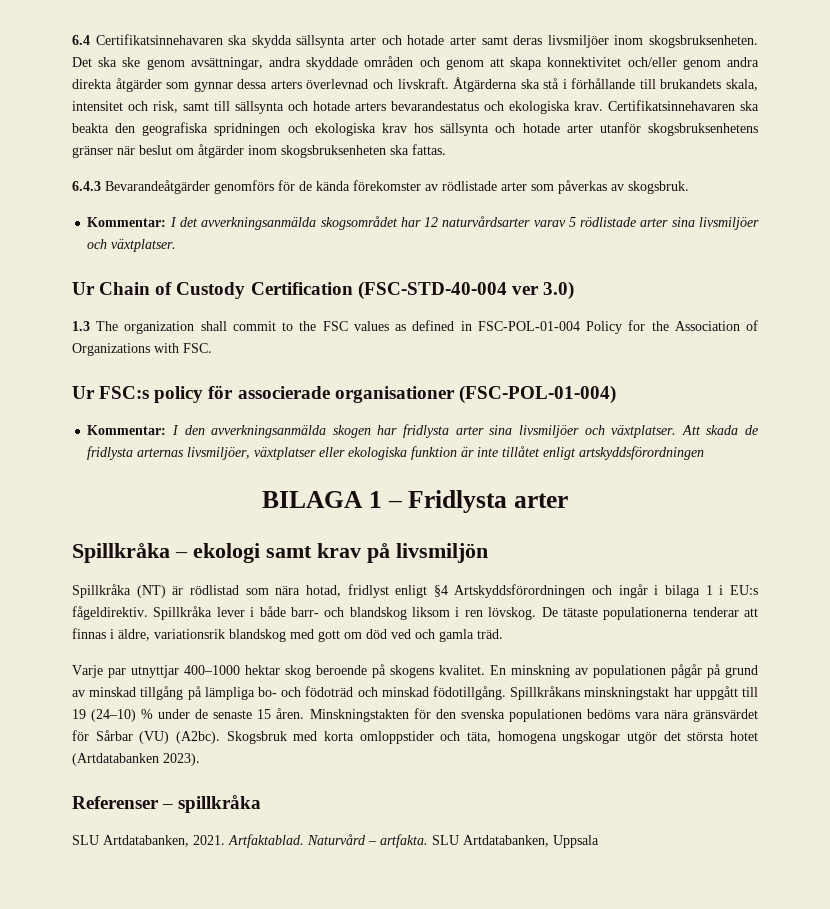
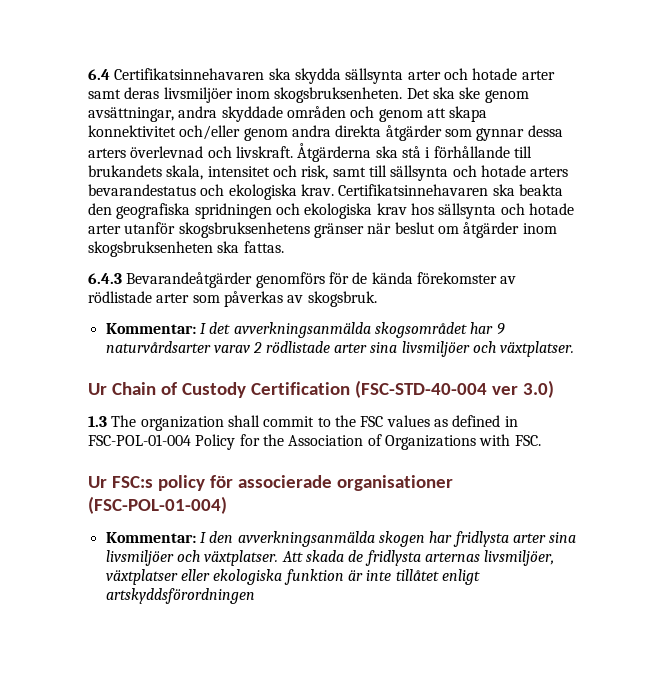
- Kommentar: I det avverkningsanmälda skogsområdet har 12 naturvårdsarter varav 5 rödlistade arter sina livsmiljöer och växtplatser.
+ Kommentar: I det avverkningsanmälda skogsområdet har 9 naturvårdsarter varav 2 rödlistade arter sina livsmiljöer och växtplatser.
- BILAGA 1 – Fridlysta arter
- Spillkråka – ekologi samt krav på livsmiljön
- Spillkråka (NT) är rödlistad som nära hotad, fridlyst enligt §4 Artskyddsförordningen och ingår i bilaga 1 i EU:s fågeldirektiv. Spillkråka lever i både barr- och blandskog liksom i ren lövskog. De tätaste populationerna tenderar att finnas i äldre, variationsrik blandskog med gott om död ved och gamla träd.
- Varje par utnyttjar 400–1000 hektar skog beroende på skogens kvalitet. En minskning av populationen pågår på grund av minskad tillgång på lämpliga bo- och födoträd och minskad födotillgång. Spillkråkans minskningstakt har uppgått till 19 (24–10) % under de senaste 15 åren. Minskningstakten för den svenska populationen bedöms vara nära gränsvärdet för Sårbar (VU) (A2bc). Skogsbruk med korta omloppstider och täta, homogena ungskogar utgör det största hotet (Artdatabanken 2023).
- Referenser – spillkråka
- SLU Artdatabanken, 2021. Artfaktablad. Naturvård – artfakta. SLU Artdatabanken, Uppsala

